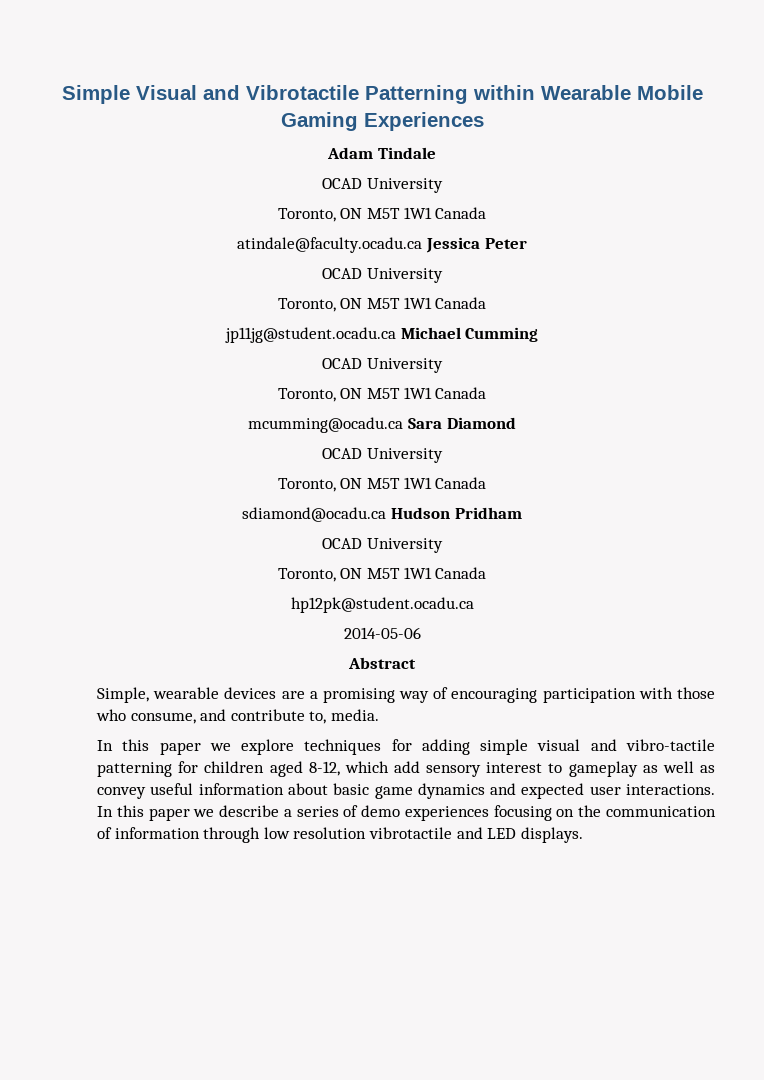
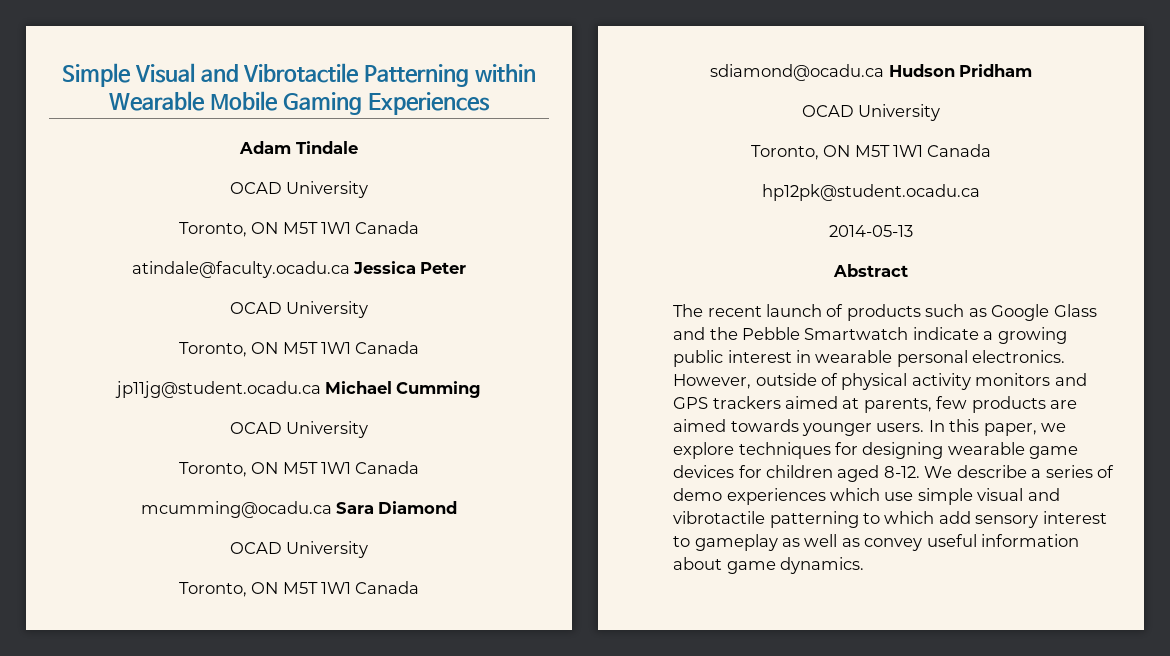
- 2014-05-06
+ 2014-05-13
- Simple, wearable devices are a promising way of encouraging participation with those who consume, and contribute to, media.
- In this paper we explore techniques for adding simple visual and vibro-tactile patterning for children aged 8-12, which add sensory interest to gameplay as well as convey useful information about basic game dynamics and expected user interactions. In this paper we describe a series of demo experiences focusing on the communication of information through low resolution vibrotactile and LED displays.
+ The recent launch of products such as Google Glass and the Pebble Smartwatch indicate a growing public interest in wearable personal electronics. However, outside of physical activity monitors and GPS trackers aimed at parents, few products are aimed towards younger users. In this paper, we explore techniques for designing wearable game devices for children aged 8-12. We describe a series of demo experiences which use simple visual and vibrotactile patterning to which add sensory interest to gameplay as well as convey useful information about game dynamics.

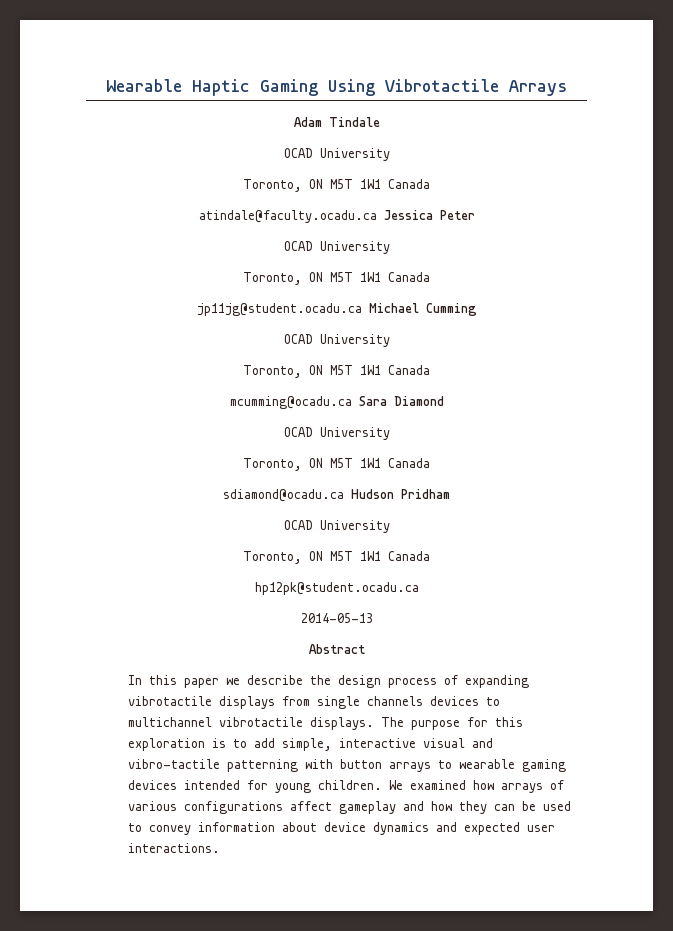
- Simple Visual and Vibrotactile Patterning within Wearable Mobile Gaming Experiences
+ Wearable Haptic Gaming Using Vibrotactile Arrays
- The recent launch of products such as Google Glass and the Pebble Smartwatch indicate a growing public interest in wearable personal electronics. However, outside of physical activity monitors and GPS trackers aimed at parents, few products are aimed towards younger users. In this paper, we explore techniques for designing wearable game devices for children aged 8-12. We describe a series of demo experiences which use simple visual and vibrotactile patterning to which add sensory interest to gameplay as well as convey useful information about game dynamics.
+ In this paper we describe the design process of expanding vibrotactile displays from single channels devices to multichannel vibrotactile displays. The purpose for this exploration is to add simple, interactive visual and vibro-tactile patterning with button arrays to wearable gaming devices intended for young children. We examined how arrays of various configurations affect gameplay and how they can be used to convey information about device dynamics and expected user interactions.

